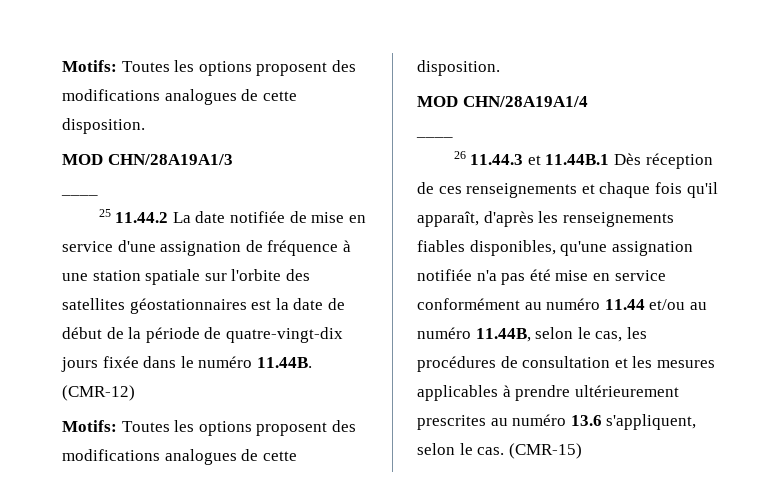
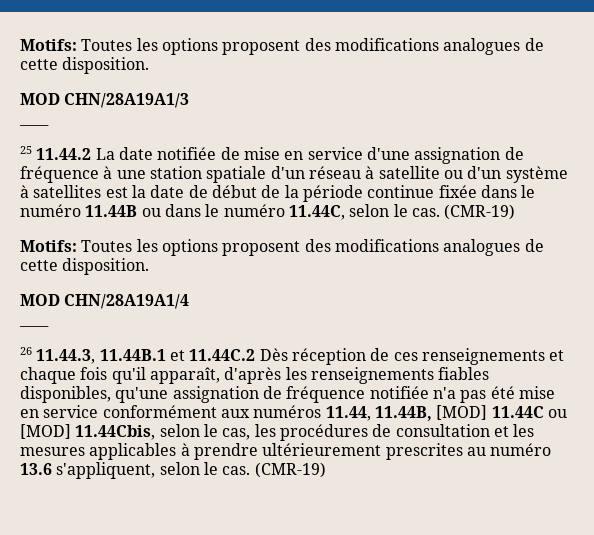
- 25 11.44.2 La date notifiée de mise en service d'une assignation de fréquence à une station spatiale sur l'orbite des satellites géostationnaires est la date de début de la période de quatre-vingt-dix jours fixée dans le numéro 11.44B. (CMR-12)
+ 25 11.44.2 La date notifiée de mise en service d'une assignation de fréquence à une station spatiale d'un réseau à satellite ou d'un système à satellites est la date de début de la période continue fixée dans le numéro 11.44B ou dans le numéro 11.44C, selon le cas. (CMR-19)
- 26 11.44.3 et 11.44B.1 Dès réception de ces renseignements et chaque fois qu'il apparaît, d'après les renseignements fiables disponibles, qu'une assignation notifiée n'a pas été mise en service conformément au numéro 11.44 et/ou au numéro 11.44B, selon le cas, les procédures de consultation et les mesures applicables à prendre ultérieurement prescrites au numéro 13.6 s'appliquent, selon le cas. (CMR-15)
+ 26 11.44.3, 11.44B.1 et 11.44C.2 Dès réception de ces renseignements et chaque fois qu'il apparaît, d'après les renseignements fiables disponibles, qu'une assignation de fréquence notifiée n'a pas été mise en service conformément aux numéros 11.44, 11.44B, [MOD] 11.44C ou [MOD] 11.44Cbis, selon le cas, les procédures de consultation et les mesures applicables à prendre ultérieurement prescrites au numéro 13.6 s'appliquent, selon le cas. (CMR-19)

